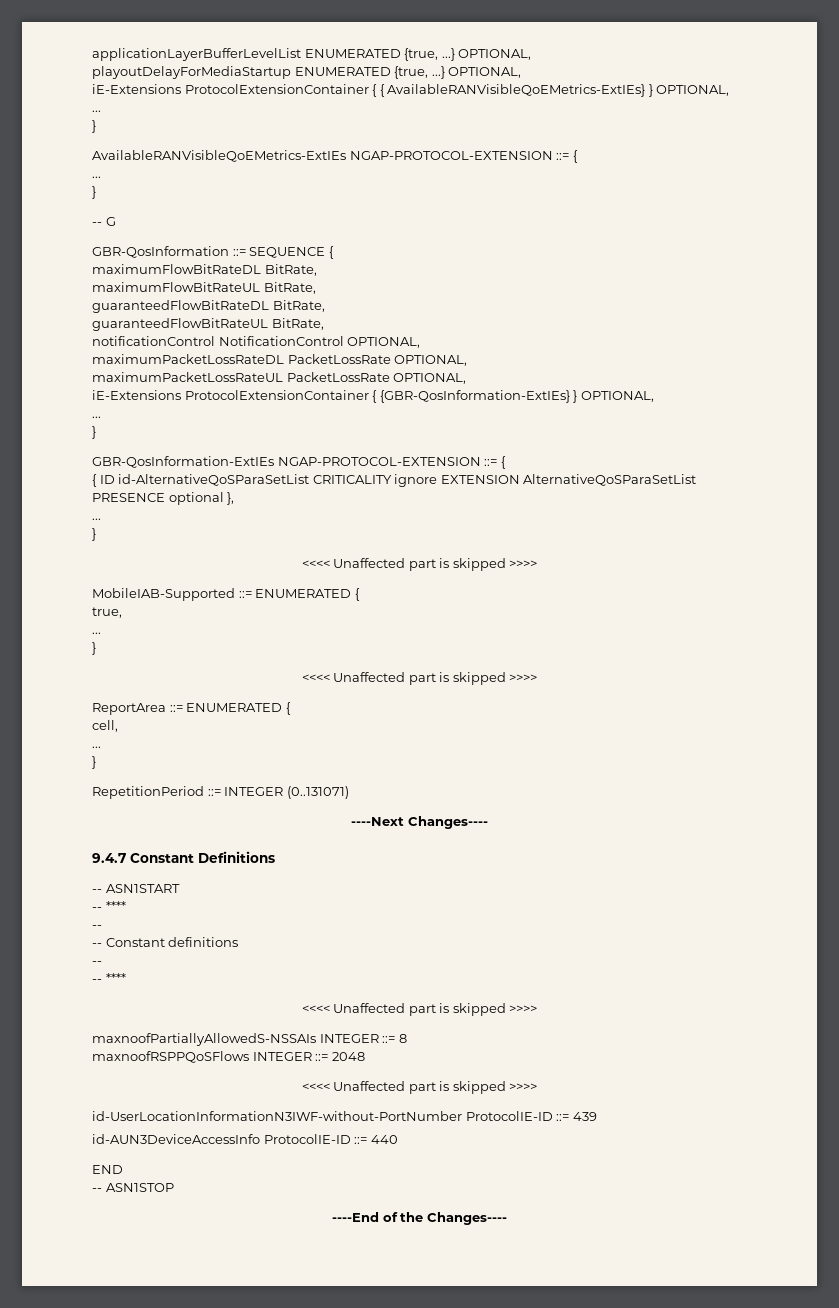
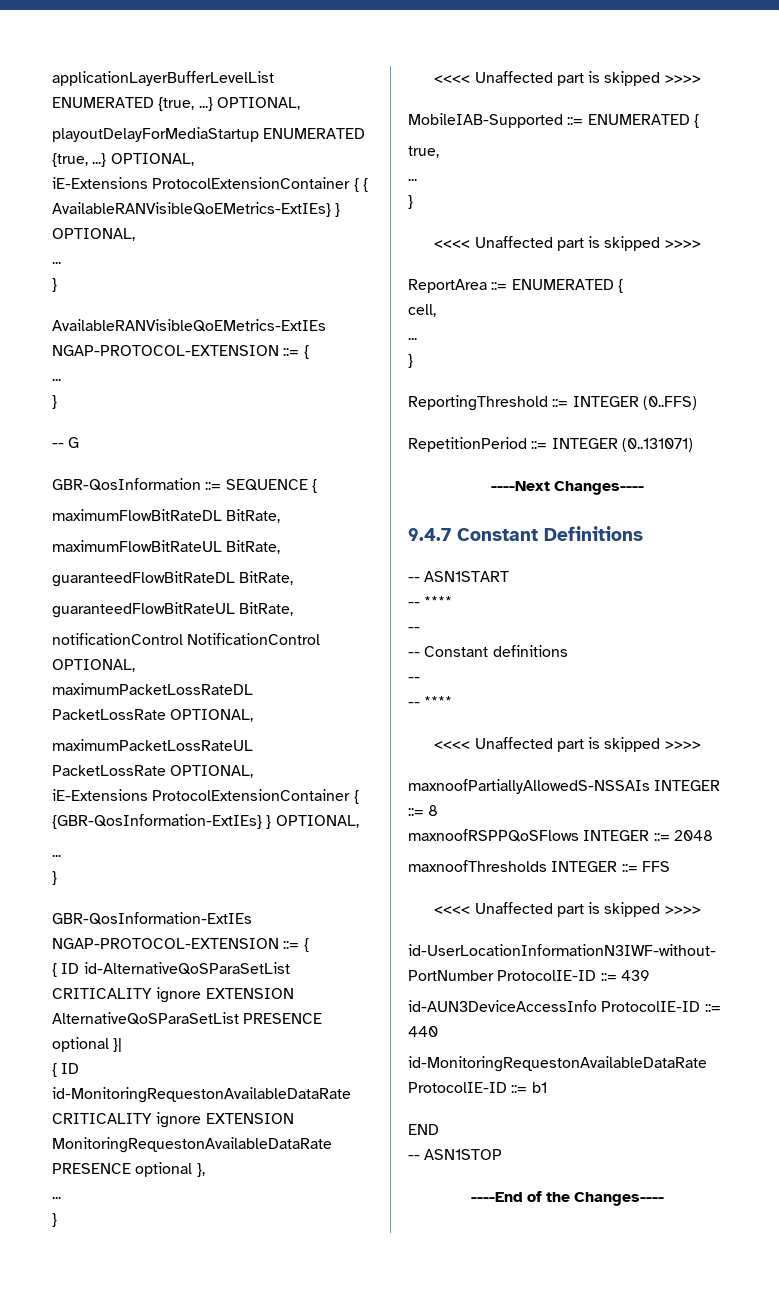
- { ID id-AlternativeQoSParaSetList CRITICALITY ignore EXTENSION AlternativeQoSParaSetList PRESENCE optional },
+ { ID id-AlternativeQoSParaSetList CRITICALITY ignore EXTENSION AlternativeQoSParaSetList PRESENCE optional }|
+ { ID id-MonitoringRequestonAvailableDataRate CRITICALITY ignore EXTENSION MonitoringRequestonAvailableDataRate PRESENCE optional },
+ ReportingThreshold ::= INTEGER (0..FFS)
+ maxnoofThresholds INTEGER ::= FFS
+ id-MonitoringRequestonAvailableDataRate ProtocolIE-ID ::= b1

